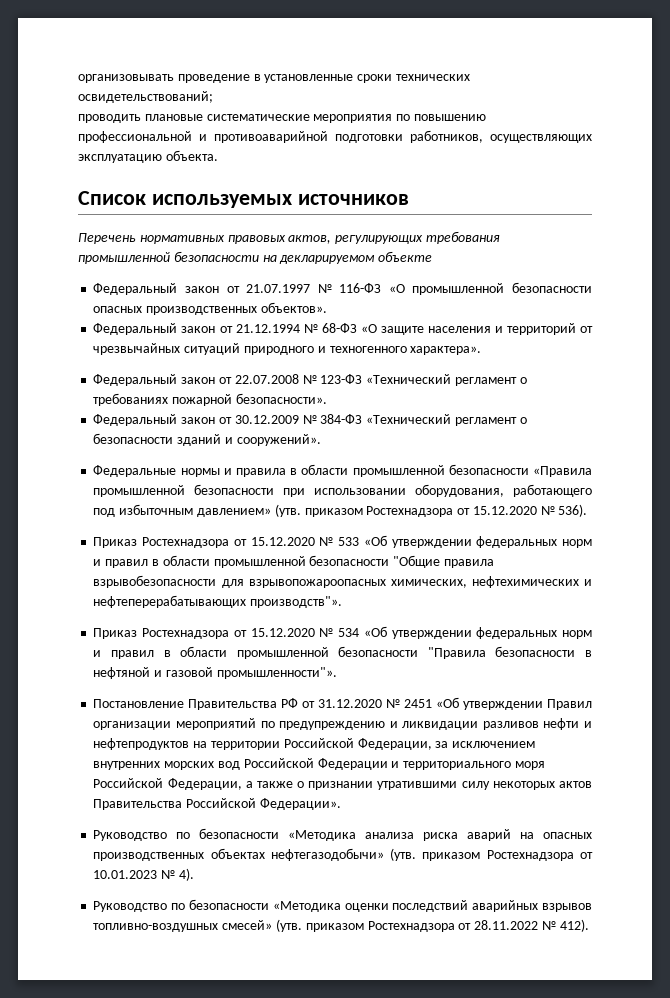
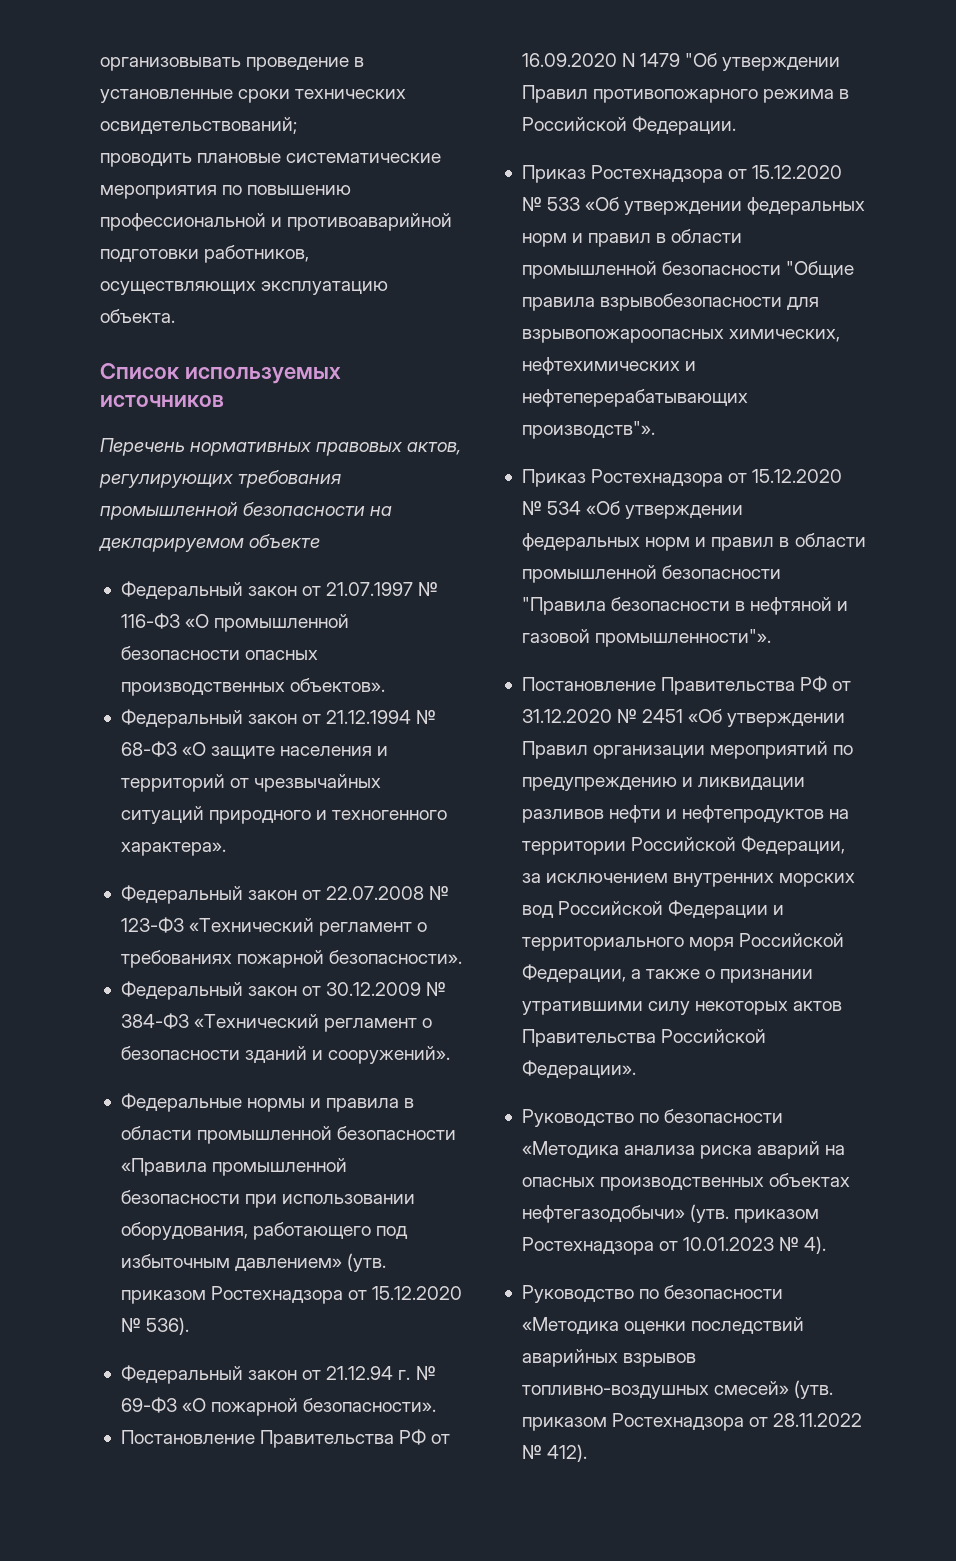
+ Федеральный закон от 21.12.94 г. № 69-ФЗ «О пожарной безопасности».
+ Постановление Правительства РФ от 16.09.2020 N 1479 "Об утверждении Правил противопожарного режима в Российской Федерации.

